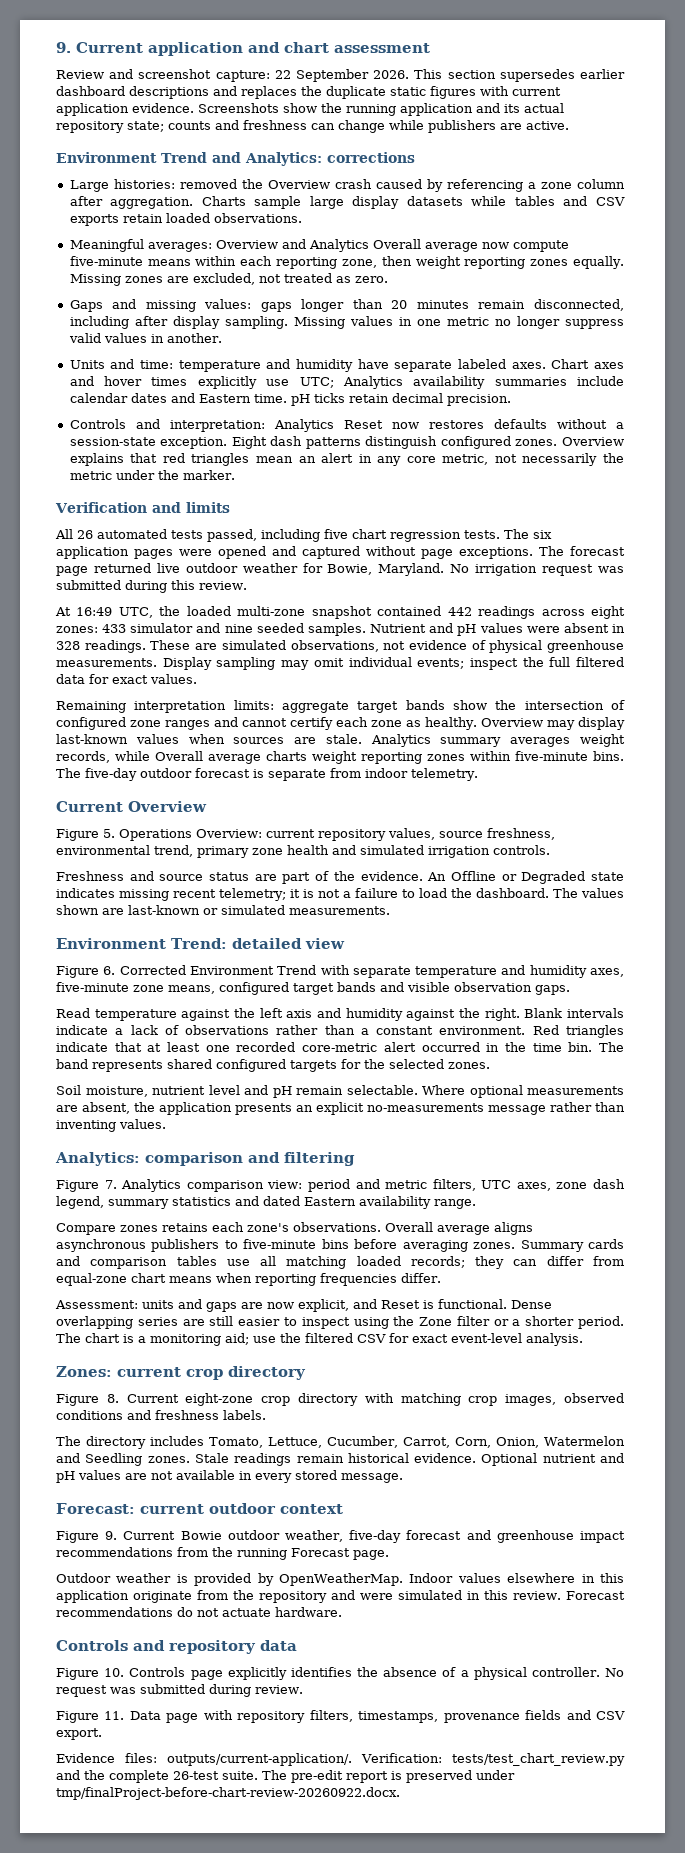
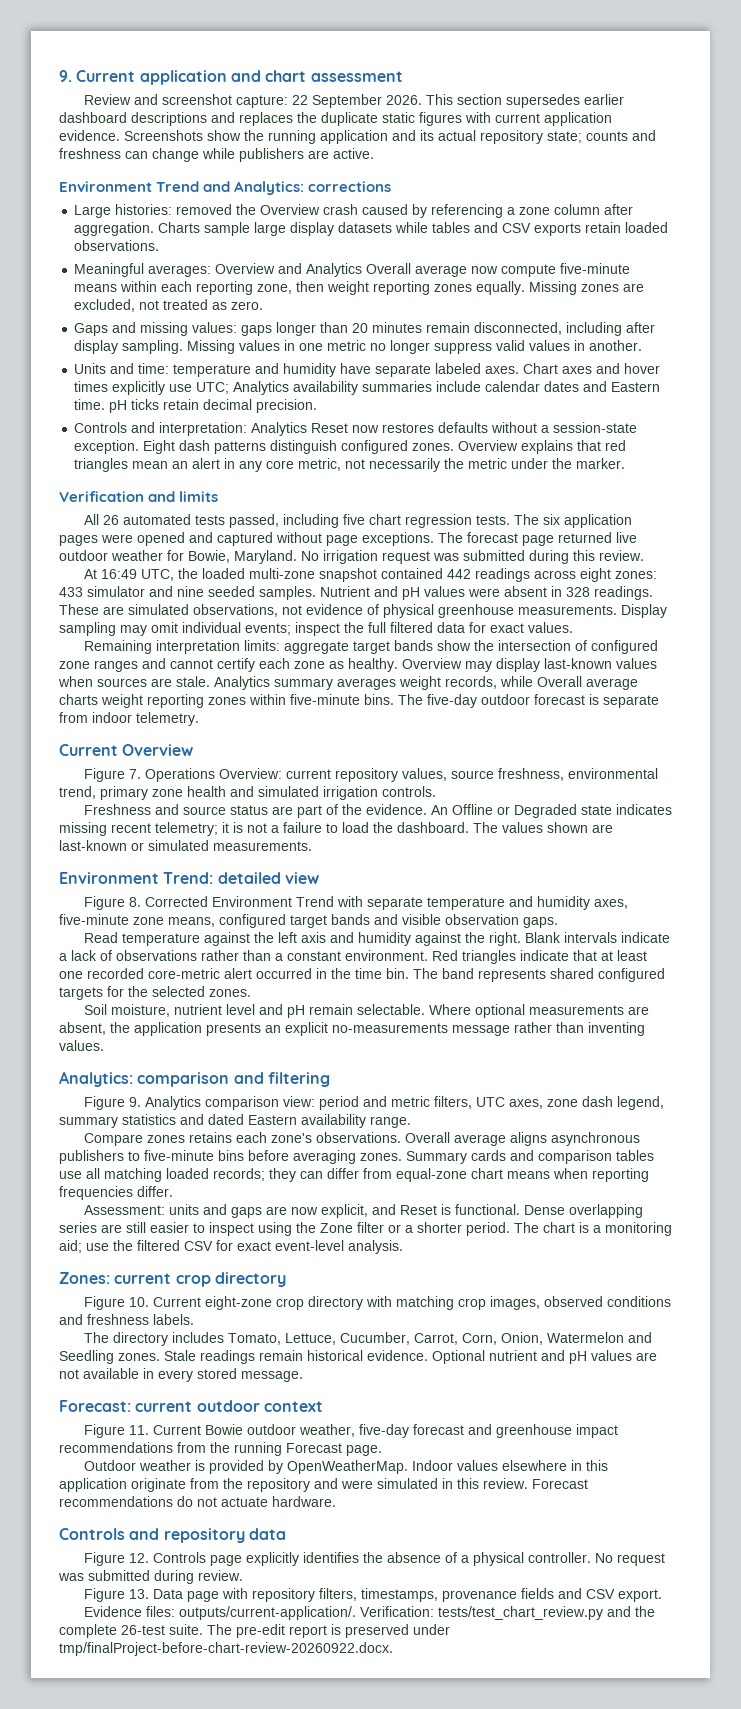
- Figure 5. Operations Overview: current repository values, source freshness, environmental trend, primary zone health and simulated irrigation controls.
+ Figure 7. Operations Overview: current repository values, source freshness, environmental trend, primary zone health and simulated irrigation controls.
- Figure 6. Corrected Environment Trend with separate temperature and humidity axes, five-minute zone means, configured target bands and visible observation gaps.
+ Figure 8. Corrected Environment Trend with separate temperature and humidity axes, five-minute zone means, configured target bands and visible observation gaps.
- Figure 7. Analytics comparison view: period and metric filters, UTC axes, zone dash legend, summary statistics and dated Eastern availability range.
+ Figure 9. Analytics comparison view: period and metric filters, UTC axes, zone dash legend, summary statistics and dated Eastern availability range.
- Figure 8. Current eight-zone crop directory with matching crop images, observed conditions and freshness labels.
+ Figure 10. Current eight-zone crop directory with matching crop images, observed conditions and freshness labels.
- Figure 9. Current Bowie outdoor weather, five-day forecast and greenhouse impact recommendations from the running Forecast page.
+ Figure 11. Current Bowie outdoor weather, five-day forecast and greenhouse impact recommendations from the running Forecast page.
- Figure 10. Controls page explicitly identifies the absence of a physical controller.
+ Figure 12. Controls page explicitly identifies the absence of a physical controller.
- Figure 11. Data page with repository filters, timestamps, provenance fields and CSV export.
+ Figure 13. Data page with repository filters, timestamps, provenance fields and CSV export.

